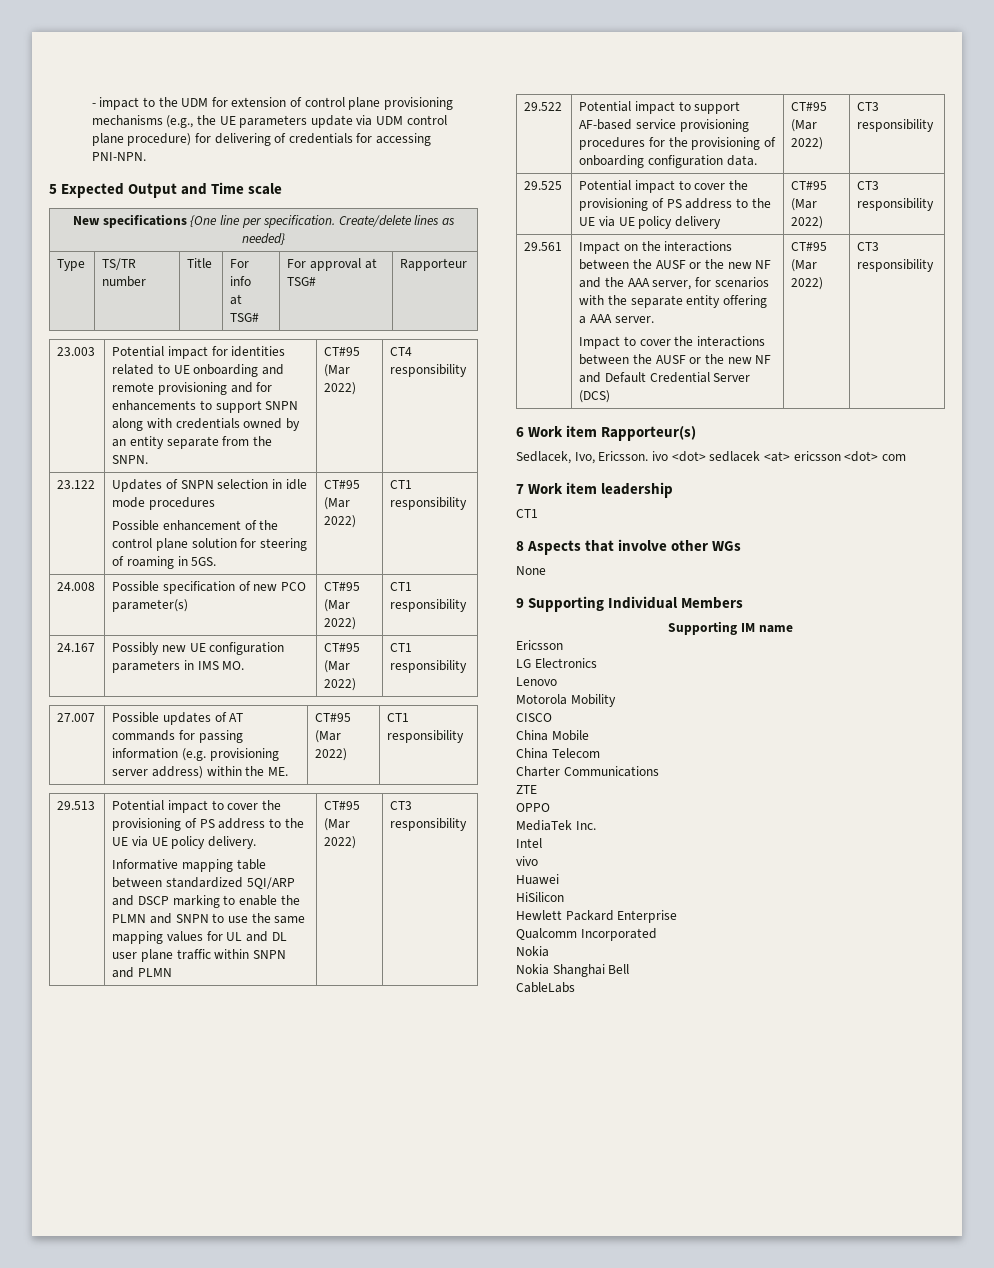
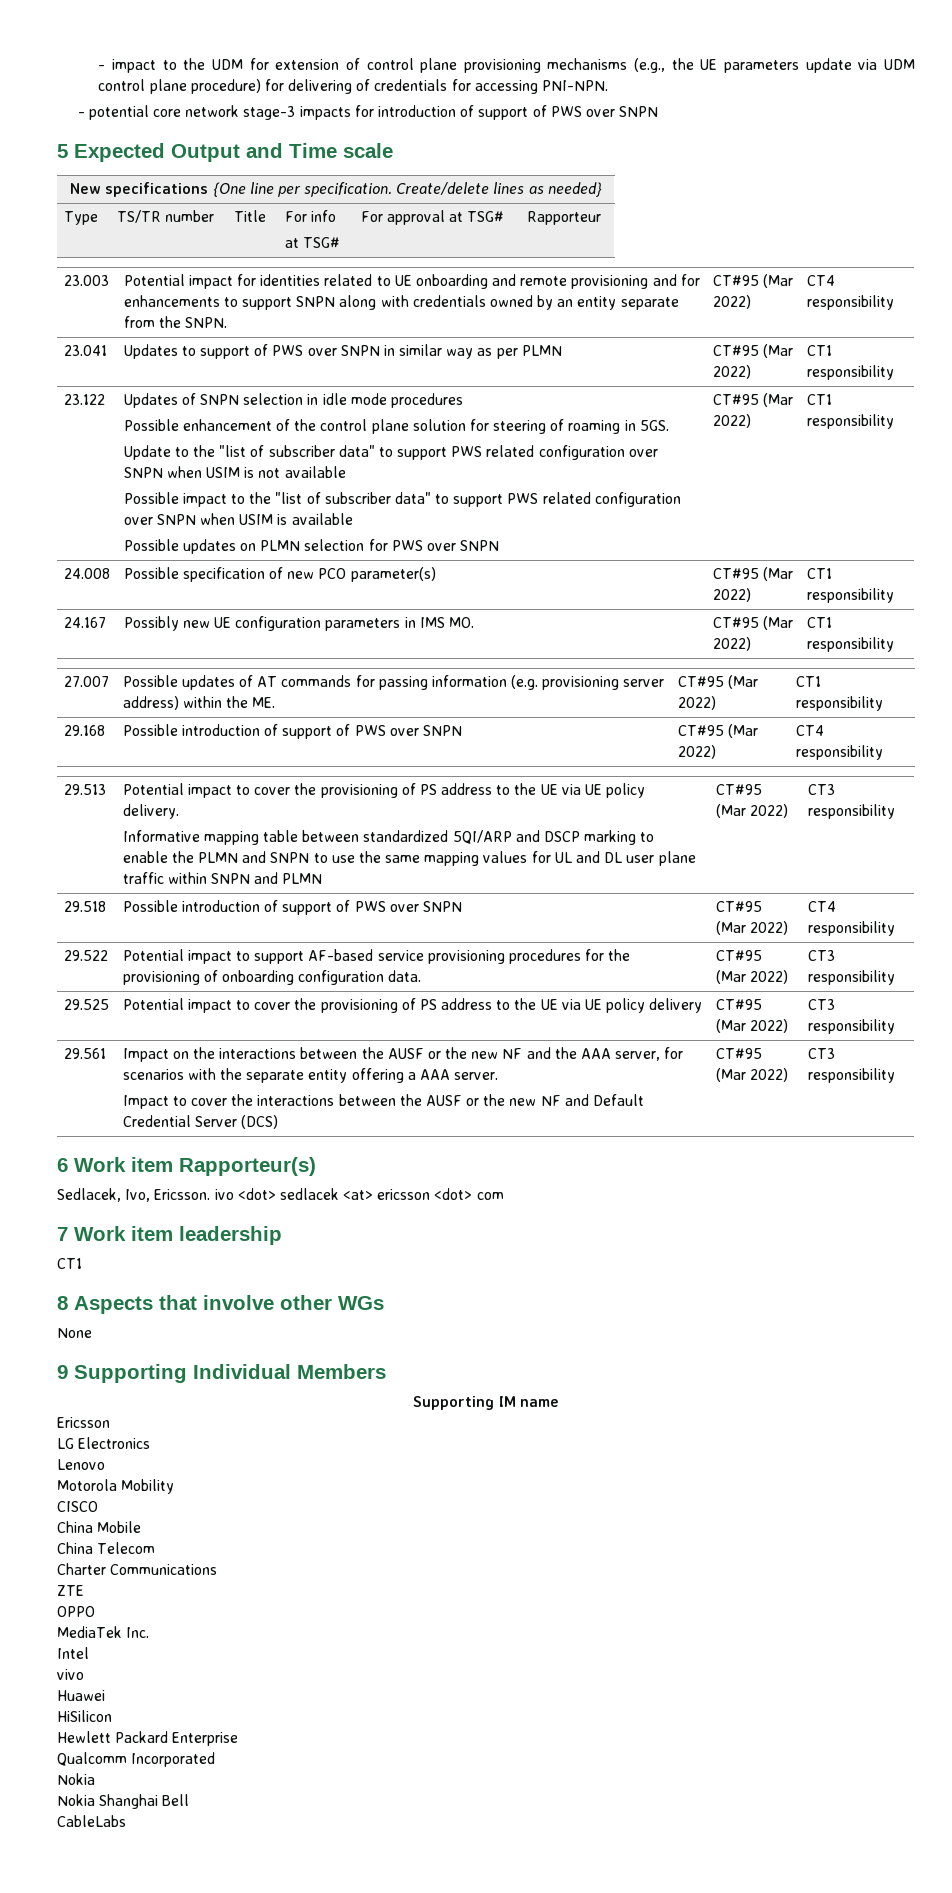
+ - potential core network stage-3 impacts for introduction of support of PWS over SNPN
+ 23.041 | Updates to support of PWS over SNPN in similar way as per PLMN | CT#95 (Mar 2022) | CT1 responsibility
+ Update to the "list of subscriber data" to support PWS related configuration over SNPN when USIM is not available
+ Possible impact to the "list of subscriber data" to support PWS related configuration over SNPN when USIM is available
+ Possible updates on PLMN selection for PWS over SNPN
+ 29.168 | Possible introduction of support of PWS over SNPN | CT#95 (Mar 2022) | CT4 responsibility
+ 29.518 | Possible introduction of support of PWS over SNPN | CT#95 (Mar 2022) | CT4 responsibility

